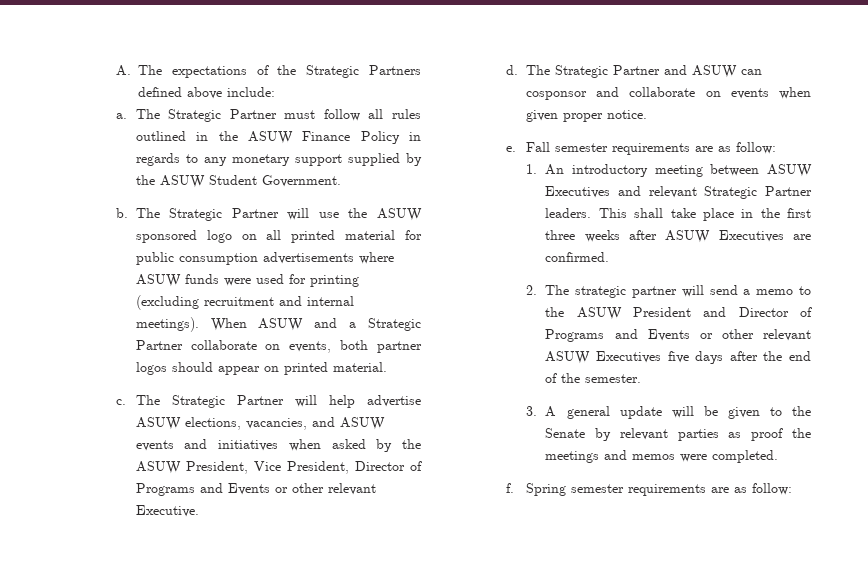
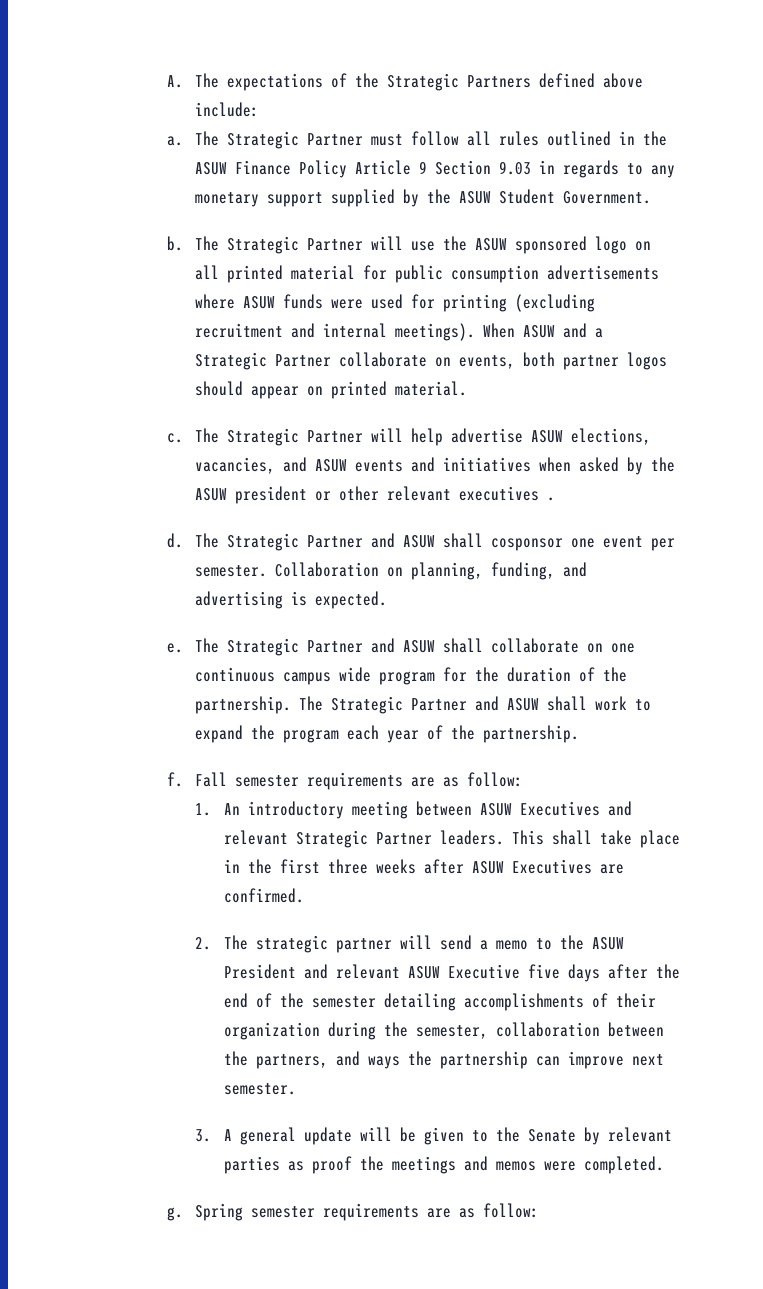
- The Strategic Partner must follow all rules outlined in the ASUW Finance Policy in regards to any monetary support supplied by the ASUW Student Government.
+ The Strategic Partner must follow all rules outlined in the ASUW Finance Policy Article 9 Section 9.03 in regards to any monetary support supplied by the ASUW Student Government.
- The Strategic Partner will help advertise ASUW elections, vacancies, and ASUW events and initiatives when asked by the ASUW President, Vice President, Director of Programs and Events or other relevant Executive.
+ The Strategic Partner will help advertise ASUW elections, vacancies, and ASUW events and initiatives when asked by the ASUW president or other relevant executives .
- The Strategic Partner and ASUW can cosponsor and collaborate on events when given proper notice.
- e.
+ The Strategic Partner and ASUW shall cosponsor one event per semester. Collaboration on planning, funding, and advertising is expected.
+ e. The Strategic Partner and ASUW shall collaborate on one continuous campus wide program for the duration of the partnership. The Strategic Partner and ASUW shall work to expand the program each year of the partnership.
+ f.
- 2. The strategic partner will send a memo to the ASUW President and Director of Programs and Events or other relevant ASUW Executives five days after the end of the semester.
+ 2. The strategic partner will send a memo to the ASUW President and relevant ASUW Executive five days after the end of the semester detailing accomplishments of their organization during the semester, collaboration between the partners, and ways the partnership can improve next semester.
- f.
+ g.

